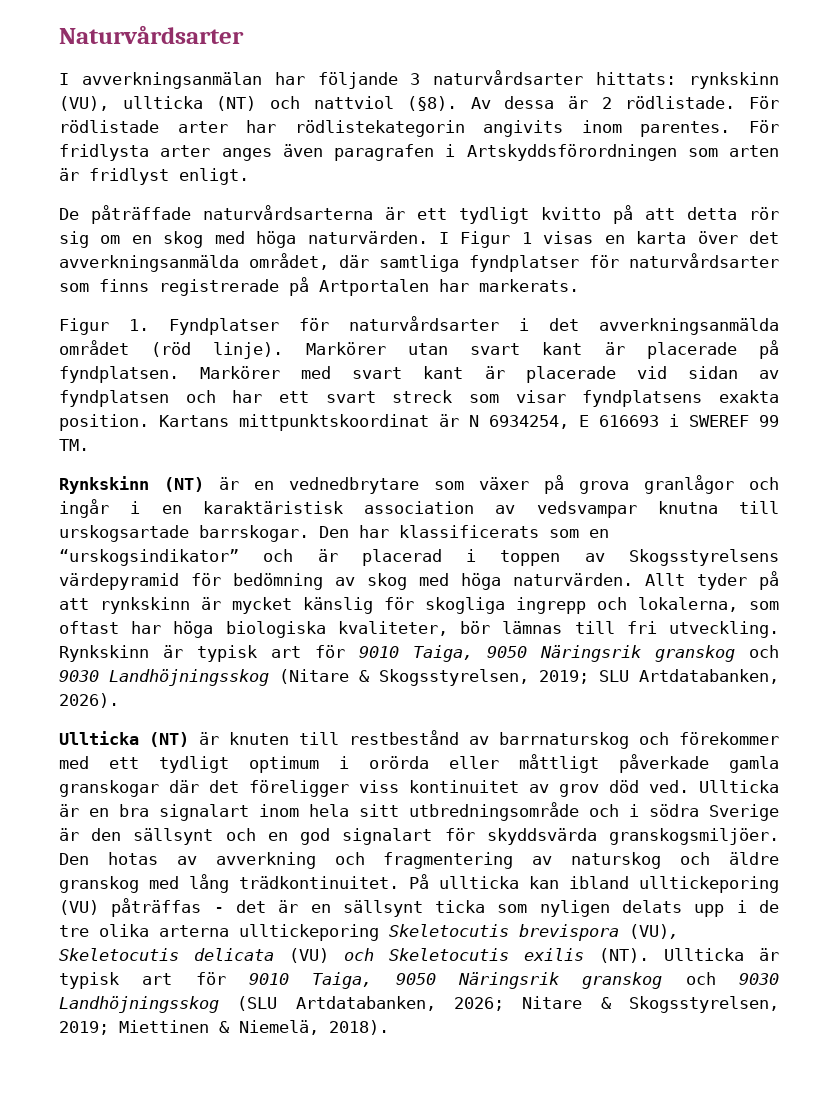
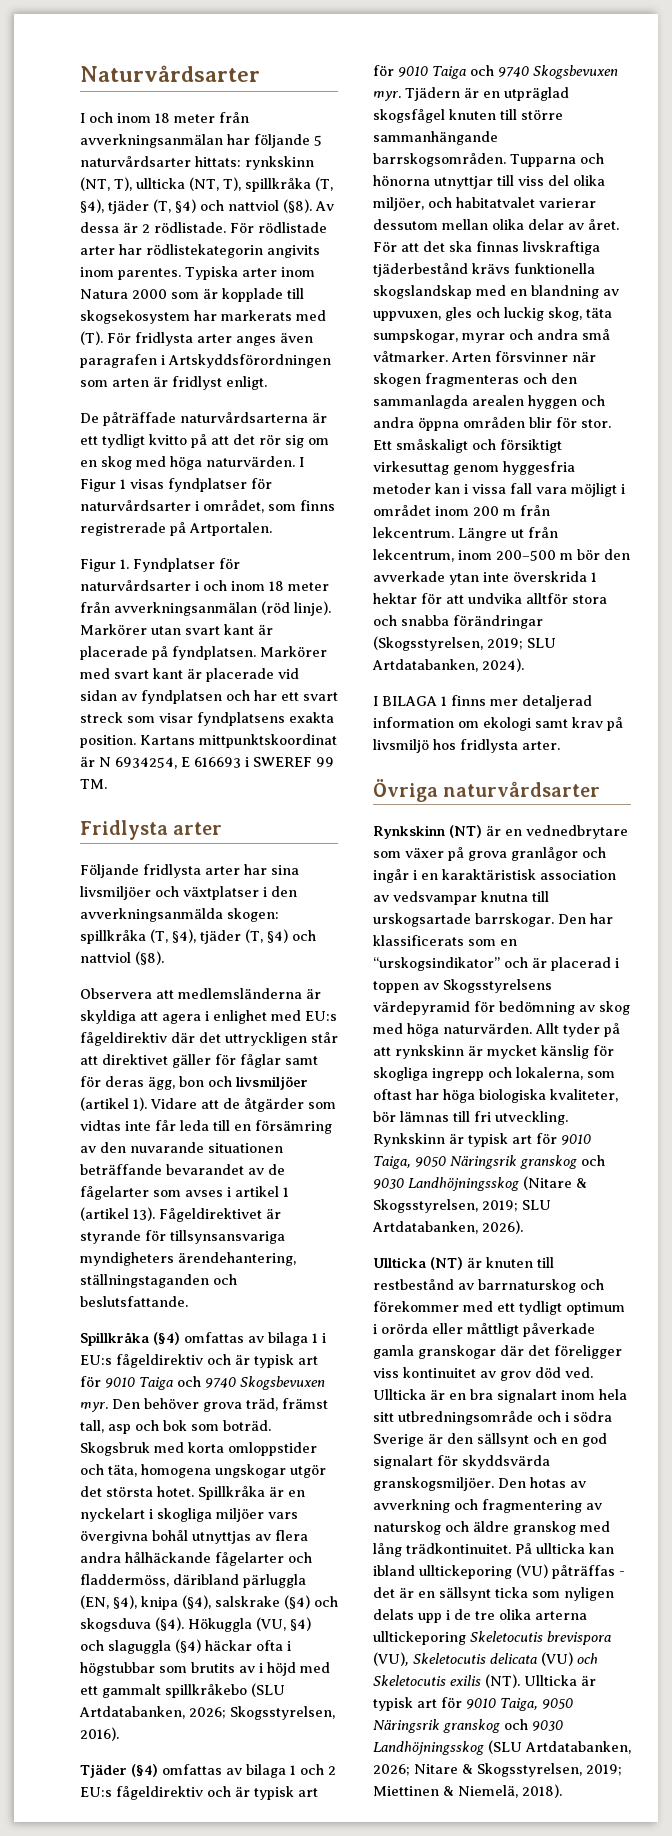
- I avverkningsanmälan har följande 3 naturvårdsarter hittats: rynkskinn (VU), ullticka (NT) och nattviol (§8).
+ I och inom 18 meter från avverkningsanmälan har följande 5 naturvårdsarter hittats: rynkskinn (NT, T), ullticka (NT, T), spillkråka (T, §4), tjäder (T, §4) och nattviol (§8).
- För fridlysta arter anges även paragrafen i Artskyddsförordningen som arten är fridlyst enligt.
+ Typiska arter inom Natura 2000 som är kopplade till skogsekosystem har markerats med (T). För fridlysta arter anges även paragrafen i Artskyddsförordningen som arten är fridlyst enligt.
- De påträffade naturvårdsarterna är ett tydligt kvitto på att detta rör sig om en skog med höga naturvärden.
+ De påträffade naturvårdsarterna är ett tydligt kvitto på att det rör sig om en skog med höga naturvärden.
- I Figur 1 visas en karta över det avverkningsanmälda området, där samtliga fyndplatser för naturvårdsarter som finns registrerade på Artportalen har markerats.
+ I Figur 1 visas fyndplatser för naturvårdsarter i området, som finns registrerade på Artportalen.
- Figur 1. Fyndplatser för naturvårdsarter i det avverkningsanmälda området (röd linje).
+ Figur 1. Fyndplatser för naturvårdsarter i och inom 18 meter från avverkningsanmälan (röd linje).
+ Fridlysta arter
+ Följande fridlysta arter har sina livsmiljöer och växtplatser i den avverkningsanmälda skogen: spillkråka (T, §4), tjäder (T, §4) och nattviol (§8).
+ Observera att medlemsländerna är skyldiga att agera i enlighet med EU:s fågeldirektiv där det uttryckligen står att direktivet gäller för fåglar samt för deras ägg, bon och livsmiljöer (artikel 1). Vidare att de åtgärder som vidtas inte får leda till en försämring av den nuvarande situationen beträffande bevarandet av de fågelarter som avses i artikel 1 (artikel 13). Fågeldirektivet är styrande för tillsynsansvariga myndigheters ärendehantering, ställningstaganden och beslutsfattande.
+ Spillkråka (§4) omfattas av bilaga 1 i EU:s fågeldirektiv och är typisk art för 9010 Taiga och 9740 Skogsbevuxen myr. Den behöver grova träd, främst tall, asp och bok som boträd. Skogsbruk med korta omloppstider och täta, homogena ungskogar utgör det största hotet. Spillkråka är en nyckelart i skogliga miljöer vars övergivna bohål utnyttjas av flera andra hålhäckande fågelarter och fladdermöss, däribland pärluggla (EN, §4), knipa (§4), salskrake (§4) och skogsduva (§4). Hökuggla (VU, §4) och slaguggla (§4) häckar ofta i högstubbar som brutits av i höjd med ett gammalt spillkråkebo (SLU Artdatabanken, 2026; Skogsstyrelsen, 2016).
+ Tjäder (§4) omfattas av bilaga 1 och 2 EU:s fågeldirektiv och är typisk art för 9010 Taiga och 9740 Skogsbevuxen myr. Tjädern är en utpräglad skogsfågel knuten till större sammanhängande barrskogsområden. Tupparna och hönorna utnyttjar till viss del olika miljöer, och habitatvalet varierar dessutom mellan olika delar av året. För att det ska finnas livskraftiga tjäderbestånd krävs funktionella skogslandskap med en blandning av uppvuxen, gles och luckig skog, täta sumpskogar, myrar och andra små våtmarker. Arten försvinner när skogen fragmenteras och den sammanlagda arealen hyggen och andra öppna områden blir för stor. Ett småskaligt och försiktigt virkesuttag genom hyggesfria metoder kan i vissa fall vara möjligt i området inom 200 m från lekcentrum. Längre ut från lekcentrum, inom 200–500 m bör den avverkade ytan inte överskrida 1 hektar för att undvika alltför stora och snabba förändringar (Skogsstyrelsen, 2019; SLU Artdatabanken, 2024).
+ I BILAGA 1 finns mer detaljerad information om ekologi samt krav på livsmiljö hos fridlysta arter.
+ Övriga naturvårdsarter

